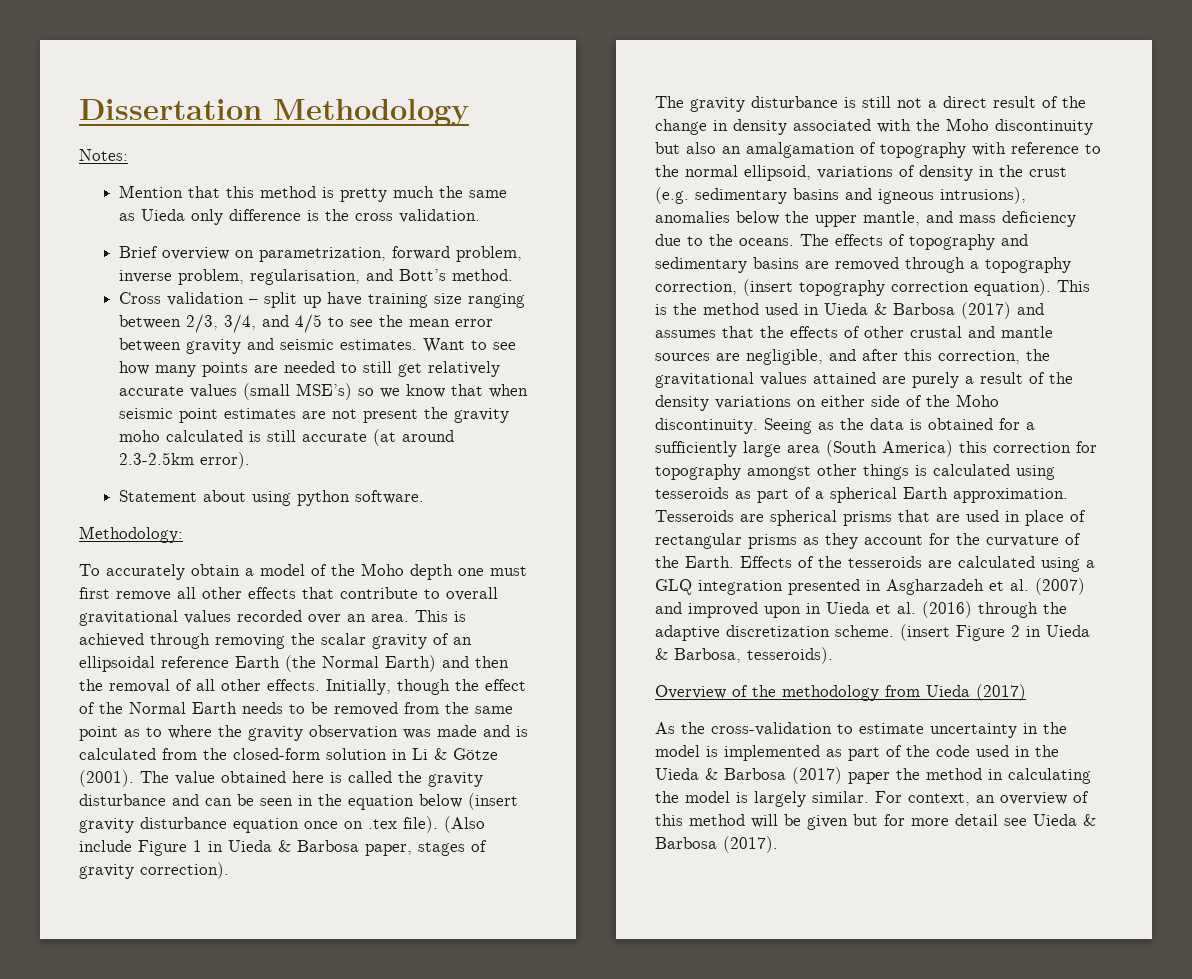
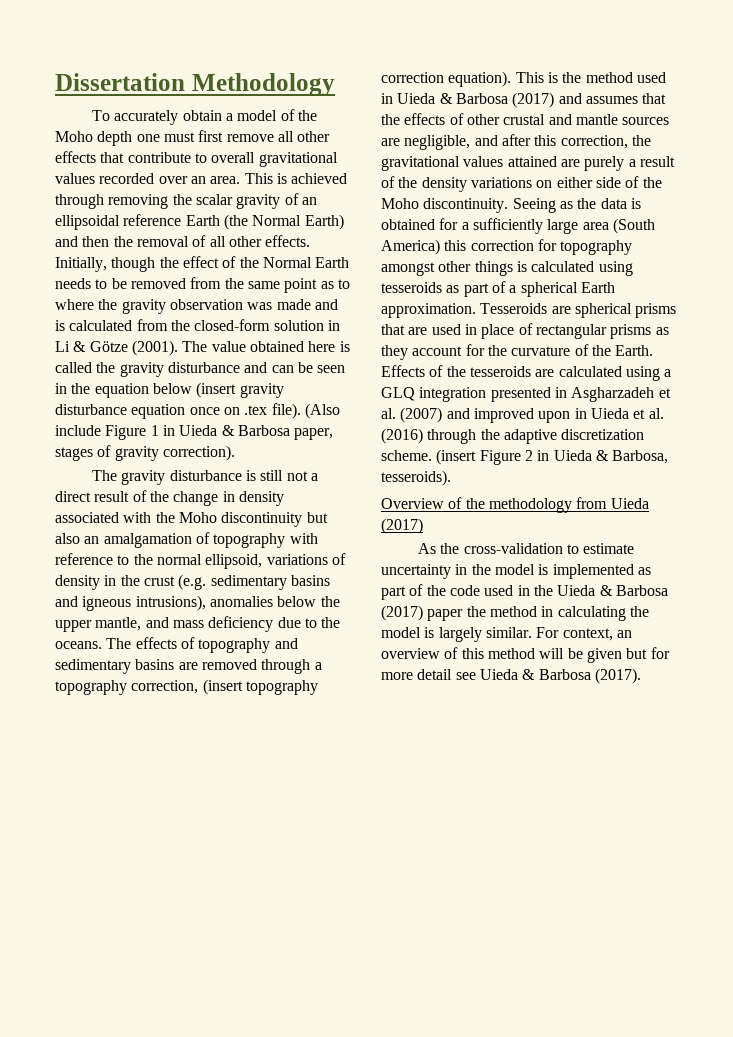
- Notes:
- Mention that this method is pretty much the same as Uieda only difference is the cross validation.
- Brief overview on parametrization, forward problem, inverse problem, regularisation, and Bott’s method.
- Cross validation – split up have training size ranging between 2/3, 3/4, and 4/5 to see the mean error between gravity and seismic estimates. Want to see how many points are needed to still get relatively accurate values (small MSE’s) so we know that when seismic point estimates are not present the gravity moho calculated is still accurate (at around 2.3-2.5km error).
- Statement about using python software.
- Methodology:

